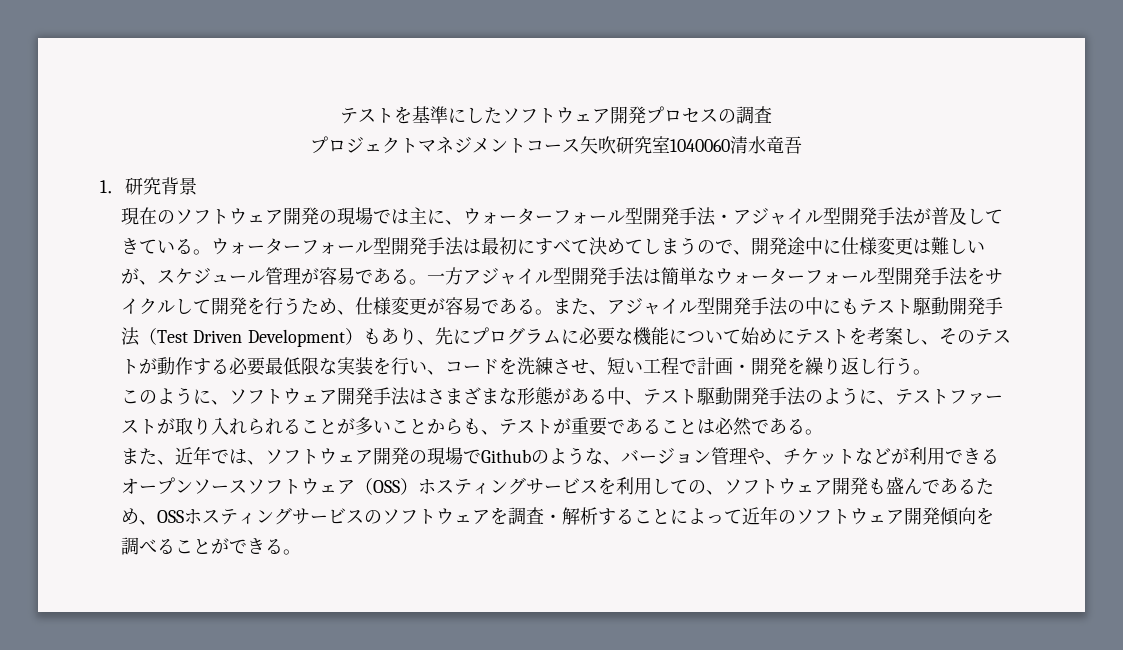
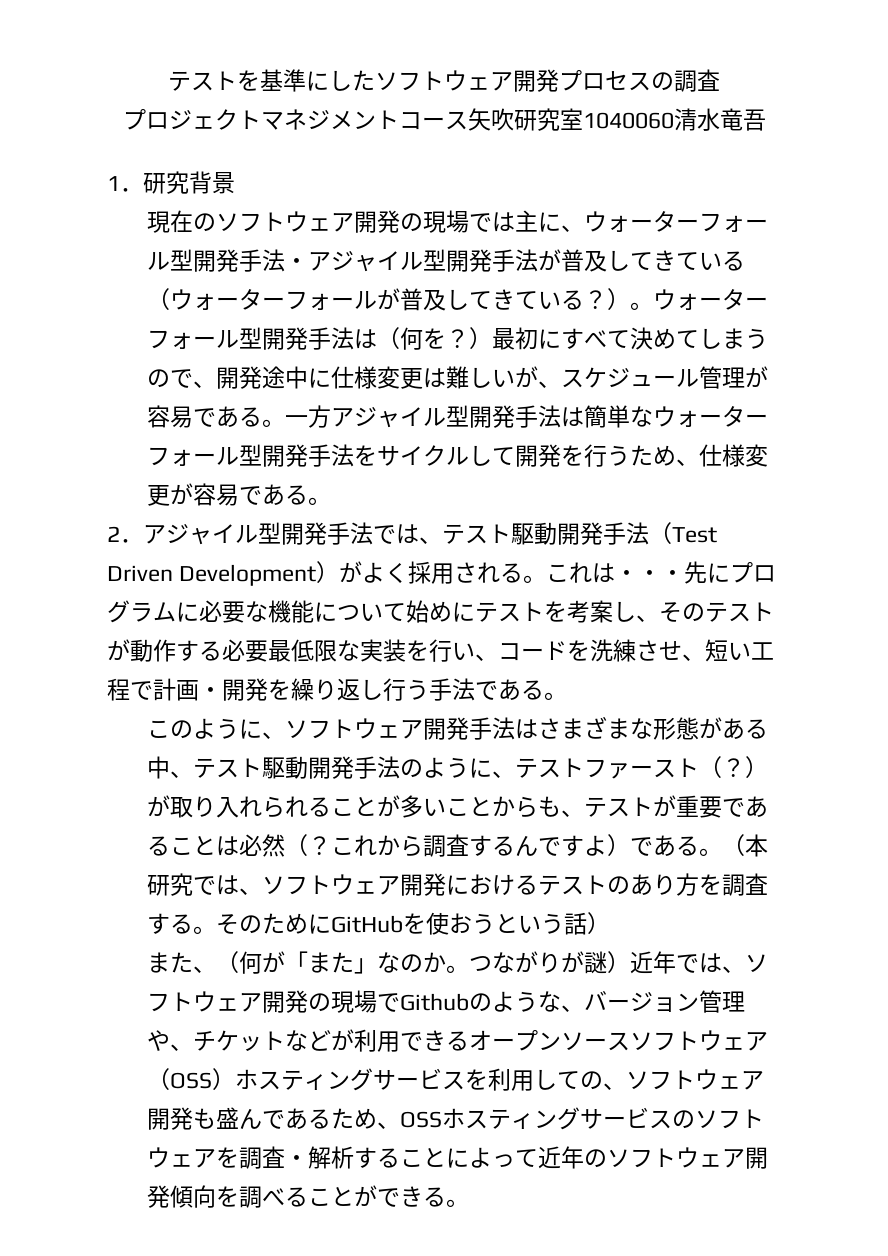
- 現在のソフトウェア開発の現場では主に、ウォーターフォール型開発手法・アジャイル型開発手法が普及してきている。
+ 現在のソフトウェア開発の現場では主に、ウォーターフォール型開発手法・アジャイル型開発手法が普及してきている（ウォーターフォールが普及してきている？）。
- ウォーターフォール型開発手法は最初にすべて決めてしまうので、開発途中に仕様変更は難しいが、スケジュール管理が容易である。
+ ウォーターフォール型開発手法は（何を？）最初にすべて決めてしまうので、開発途中に仕様変更は難しいが、スケジュール管理が容易である。
- 一方アジャイル型開発手法は簡単なウォーターフォール型開発手法をサイクルして開発を行うため、仕様変更が容易である。また、アジャイル型開発手法の中にもテスト駆動開発手法（Test Driven Development）もあり、先にプログラムに必要な機能について始めにテストを考案し、そのテストが動作する必要最低限な実装を行い、コードを洗練させ、短い工程で計画・開発を繰り返し行う。
+ 一方アジャイル型開発手法は簡単なウォーターフォール型開発手法をサイクルして開発を行うため、仕様変更が容易である。
+ 2．アジャイル型開発手法では、テスト駆動開発手法（Test Driven Development）がよく採用される。これは・・・先にプログラムに必要な機能について始めにテストを考案し、そのテストが動作する必要最低限な実装を行い、コードを洗練させ、短い工程で計画・開発を繰り返し行う手法である。
- このように、ソフトウェア開発手法はさまざまな形態がある中、テスト駆動開発手法のように、テストファーストが取り入れられることが多いことからも、テストが重要であることは必然である。
- また、近年では、ソフトウェア開発の現場でGithubのような、バージョン管理や、チケットなどが利用できるオープンソースソフトウェア（OSS）ホスティングサービスを利用しての、ソフトウェア開発も盛んであるため、OSSホスティングサービスのソフトウェアを調査・解析することによって近年のソフトウェア開発傾向を調べることができる。
+ このように、ソフトウェア開発手法はさまざまな形態がある中、テスト駆動開発手法のように、テストファースト（？）が取り入れられることが多いことからも、テストが重要であることは必然（？これから調査するんですよ）である。（本研究では、ソフトウェア開発におけるテストのあり方を調査する。そのためにGitHubを使おうという話）
+ また、（何が「また」なのか。つながりが謎）近年では、ソフトウェア開発の現場でGithubのような、バージョン管理や、チケットなどが利用できるオープンソースソフトウェア（OSS）ホスティングサービスを利用しての、ソフトウェア開発も盛んであるため、OSSホスティングサービスのソフトウェアを調査・解析することによって近年のソフトウェア開発傾向を調べることができる。

